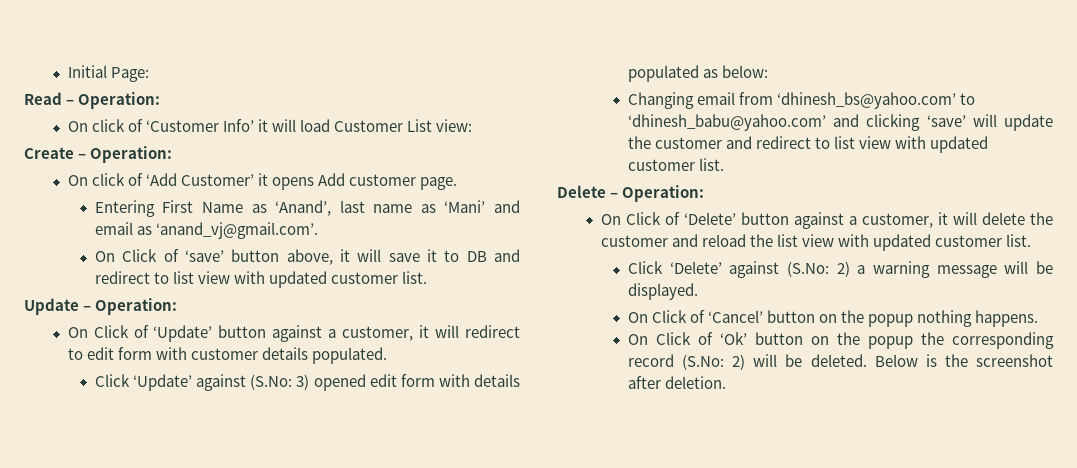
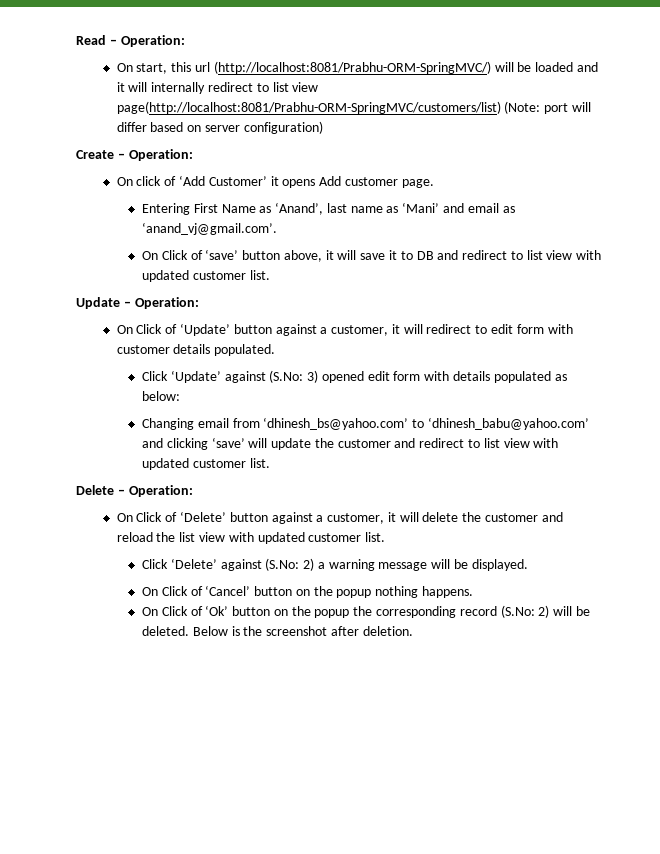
- Initial Page:
- On click of ‘Customer Info’ it will load Customer List view:
+ On start, this url (http://localhost:8081/Prabhu-ORM-SpringMVC/) will be loaded and it will internally redirect to list view page(http://localhost:8081/Prabhu-ORM-SpringMVC/customers/list) (Note: port will differ based on server configuration)

